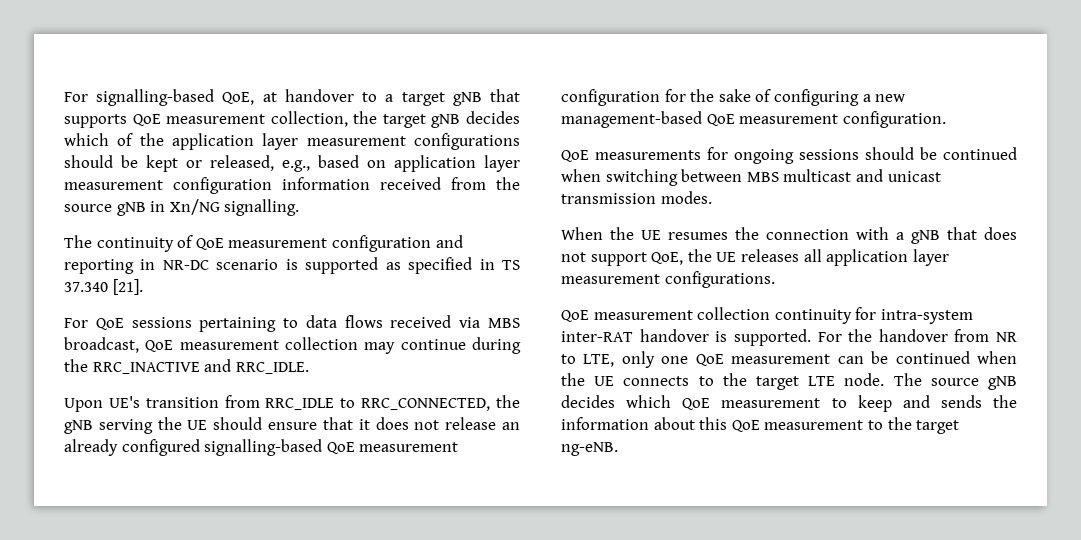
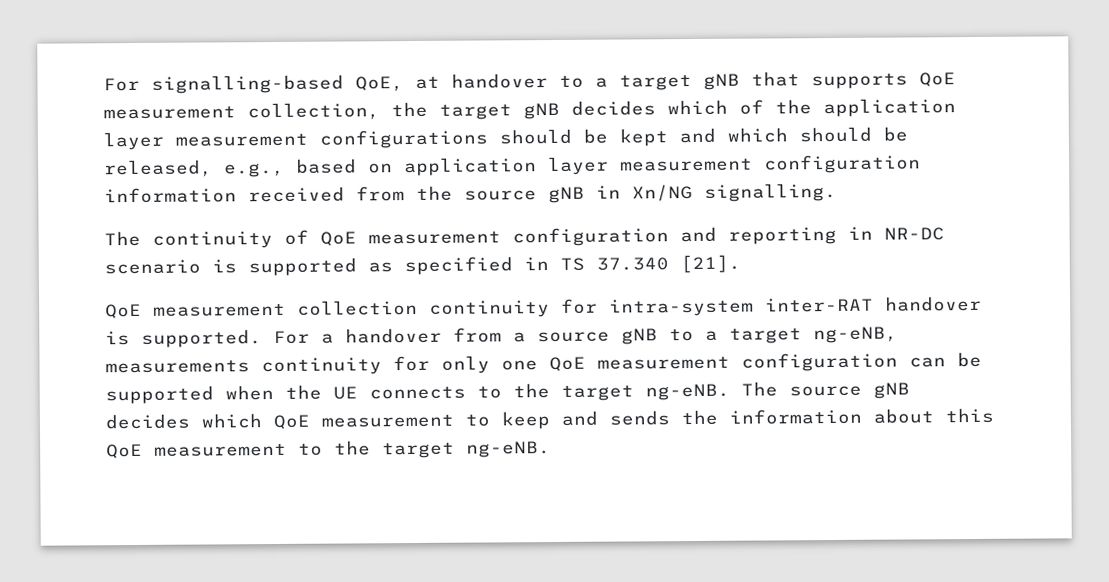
- For signalling-based QoE, at handover to a target gNB that supports QoE measurement collection, the target gNB decides which of the application layer measurement configurations should be kept or released, e.g., based on application layer measurement configuration information received from the source gNB in Xn/NG signalling.
+ For signalling-based QoE, at handover to a target gNB that supports QoE measurement collection, the target gNB decides which of the application layer measurement configurations should be kept and which should be released, e.g., based on application layer measurement configuration information received from the source gNB in Xn/NG signalling.
- For QoE sessions pertaining to data flows received via MBS broadcast, QoE measurement collection may continue during the RRC_INACTIVE and RRC_IDLE.
- Upon UE's transition from RRC_IDLE to RRC_CONNECTED, the gNB serving the UE should ensure that it does not release an already configured signalling-based QoE measurement configuration for the sake of configuring a new management-based QoE measurement configuration.
- QoE measurements for ongoing sessions should be continued when switching between MBS multicast and unicast transmission modes.
- When the UE resumes the connection with a gNB that does not support QoE, the UE releases all application layer measurement configurations.
- For the handover from NR to LTE, only one QoE measurement can be continued when the UE connects to the target LTE node.
+ For a handover from a source gNB to a target ng-eNB, measurements continuity for only one QoE measurement configuration can be supported when the UE connects to the target ng-eNB.

